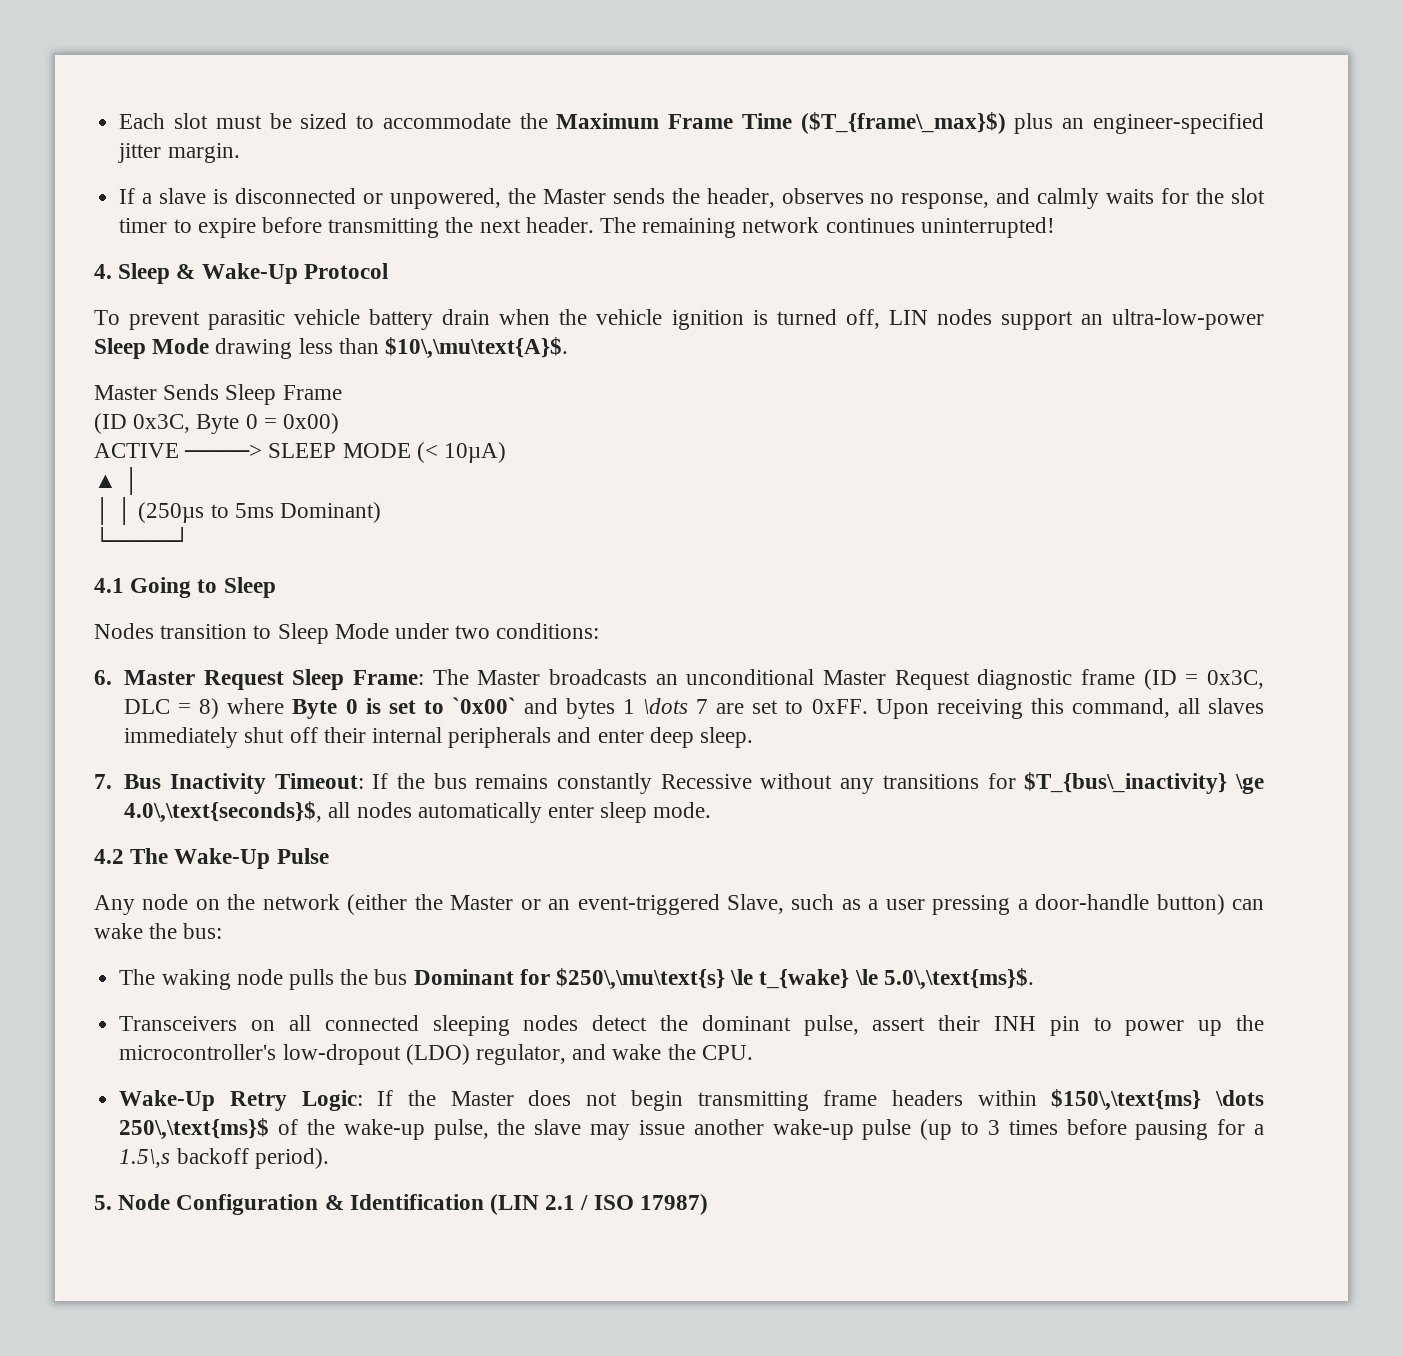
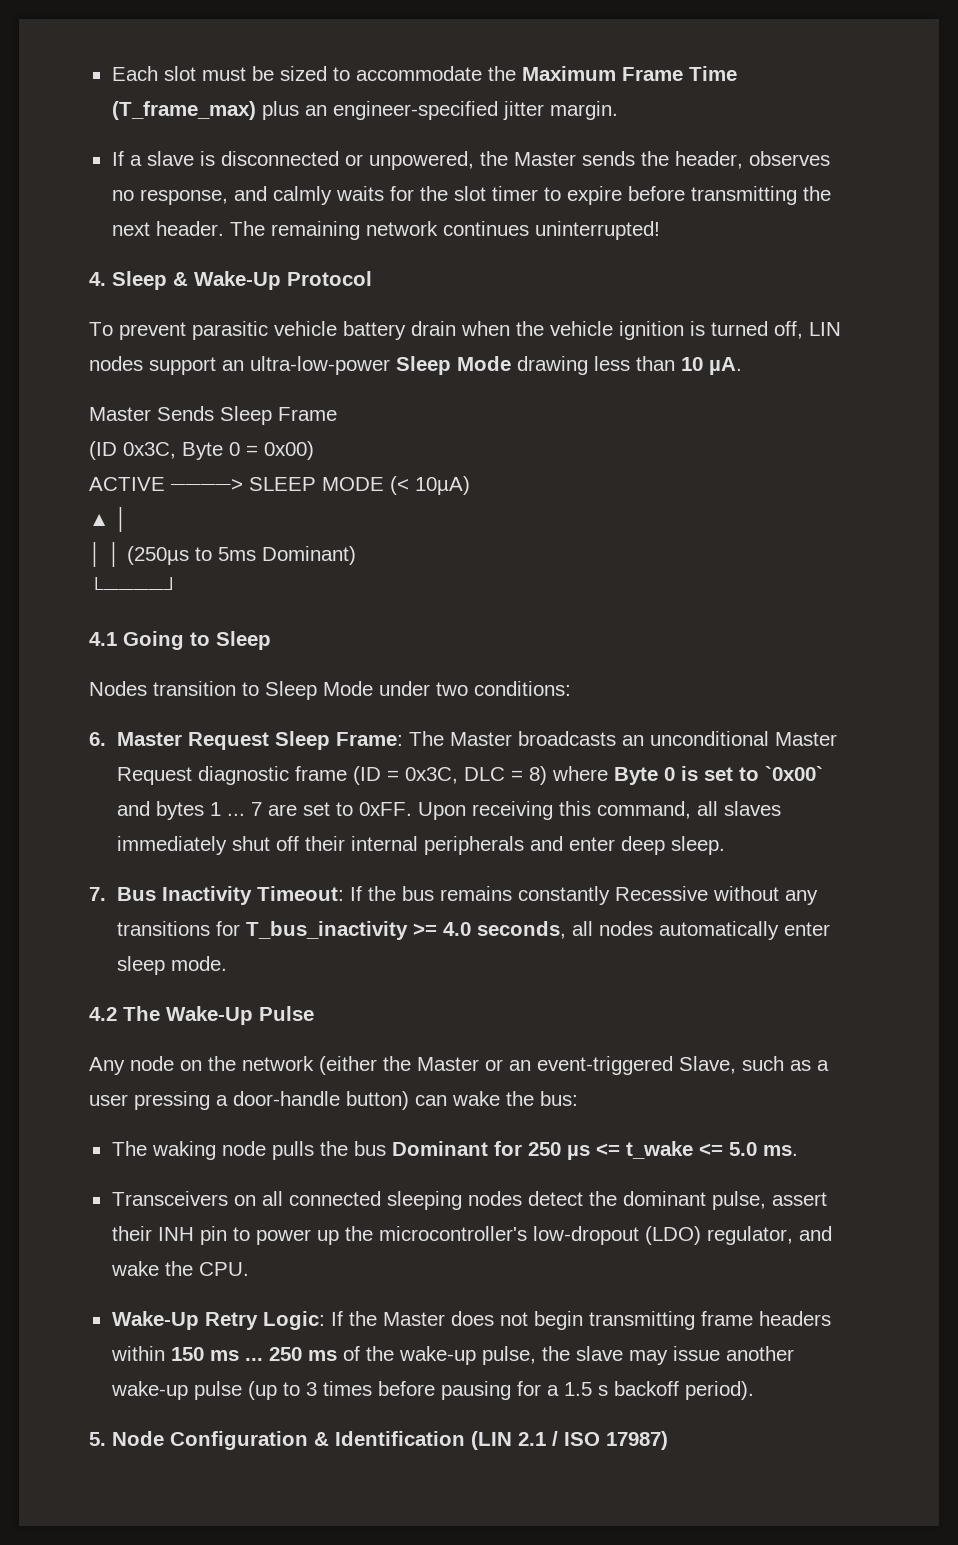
- Each slot must be sized to accommodate the Maximum Frame Time ($T_{frame\_max}$) plus an engineer-specified jitter margin.
+ Each slot must be sized to accommodate the Maximum Frame Time (T_frame_max) plus an engineer-specified jitter margin.
- To prevent parasitic vehicle battery drain when the vehicle ignition is turned off, LIN nodes support an ultra-low-power Sleep Mode drawing less than $10\,\mu\text{A}$.
+ To prevent parasitic vehicle battery drain when the vehicle ignition is turned off, LIN nodes support an ultra-low-power Sleep Mode drawing less than 10 µA.
- 6. Master Request Sleep Frame: The Master broadcasts an unconditional Master Request diagnostic frame (ID = 0x3C, DLC = 8) where Byte 0 is set to `0x00` and bytes 1 \dots 7 are set to 0xFF.
+ 6. Master Request Sleep Frame: The Master broadcasts an unconditional Master Request diagnostic frame (ID = 0x3C, DLC = 8) where Byte 0 is set to `0x00` and bytes 1 ... 7 are set to 0xFF.
- 7. Bus Inactivity Timeout: If the bus remains constantly Recessive without any transitions for $T_{bus\_inactivity} \ge 4.0\,\text{seconds}$, all nodes automatically enter sleep mode.
+ 7. Bus Inactivity Timeout: If the bus remains constantly Recessive without any transitions for T_bus_inactivity >= 4.0 seconds, all nodes automatically enter sleep mode.
- The waking node pulls the bus Dominant for $250\,\mu\text{s} \le t_{wake} \le 5.0\,\text{ms}$.
+ The waking node pulls the bus Dominant for 250 µs <= t_wake <= 5.0 ms.
- Wake-Up Retry Logic: If the Master does not begin transmitting frame headers within $150\,\text{ms} \dots 250\,\text{ms}$ of the wake-up pulse, the slave may issue another wake-up pulse (up to 3 times before pausing for a 1.5\,s backoff period).
+ Wake-Up Retry Logic: If the Master does not begin transmitting frame headers within 150 ms ... 250 ms of the wake-up pulse, the slave may issue another wake-up pulse (up to 3 times before pausing for a 1.5 s backoff period).

